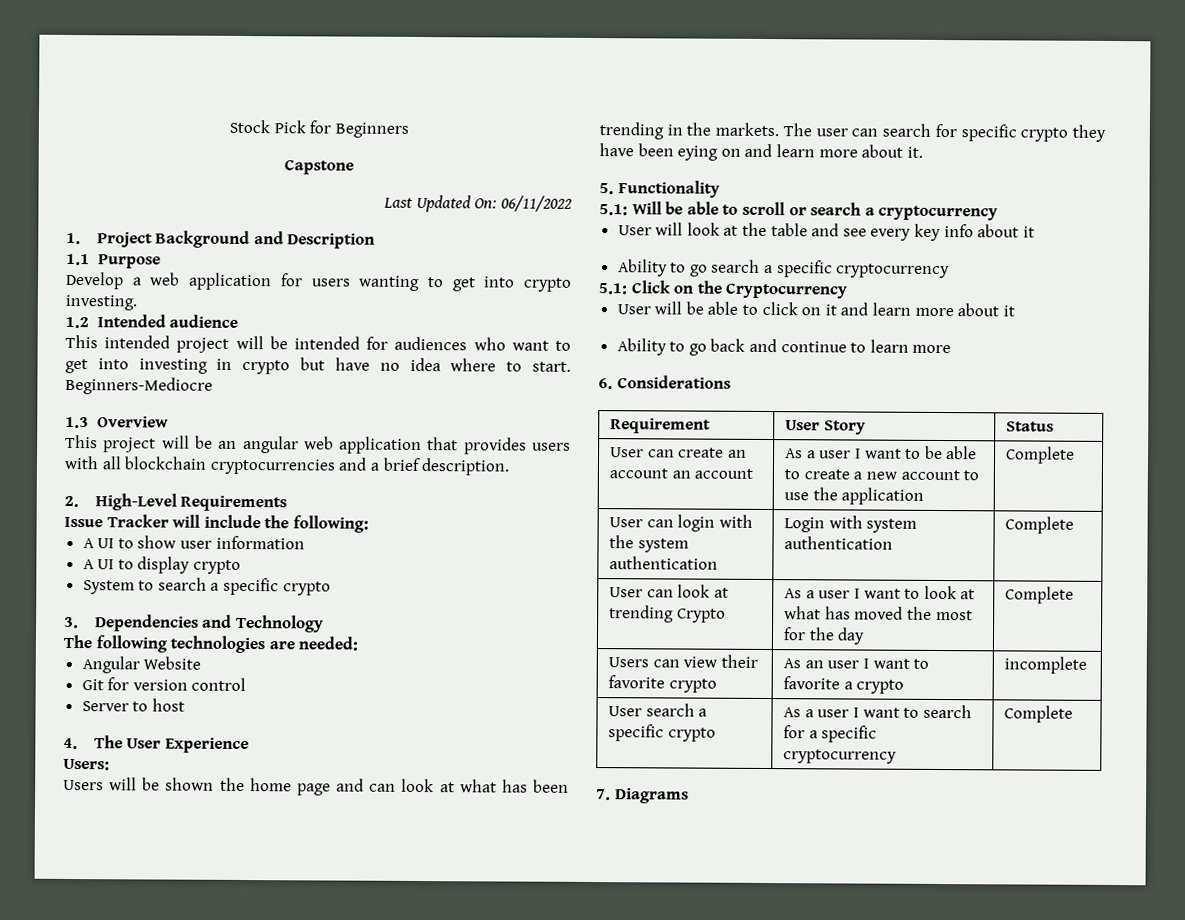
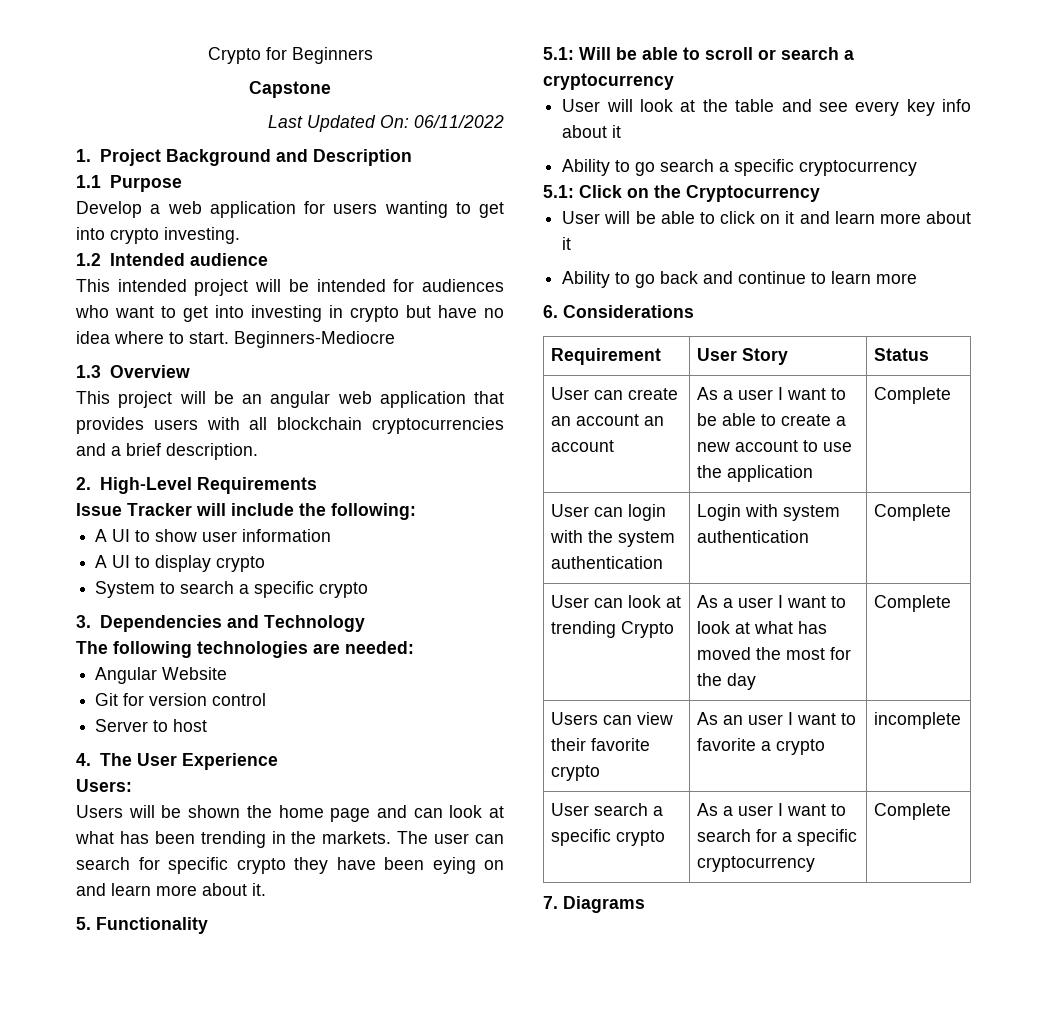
- Stock Pick for Beginners
+ Crypto for Beginners

